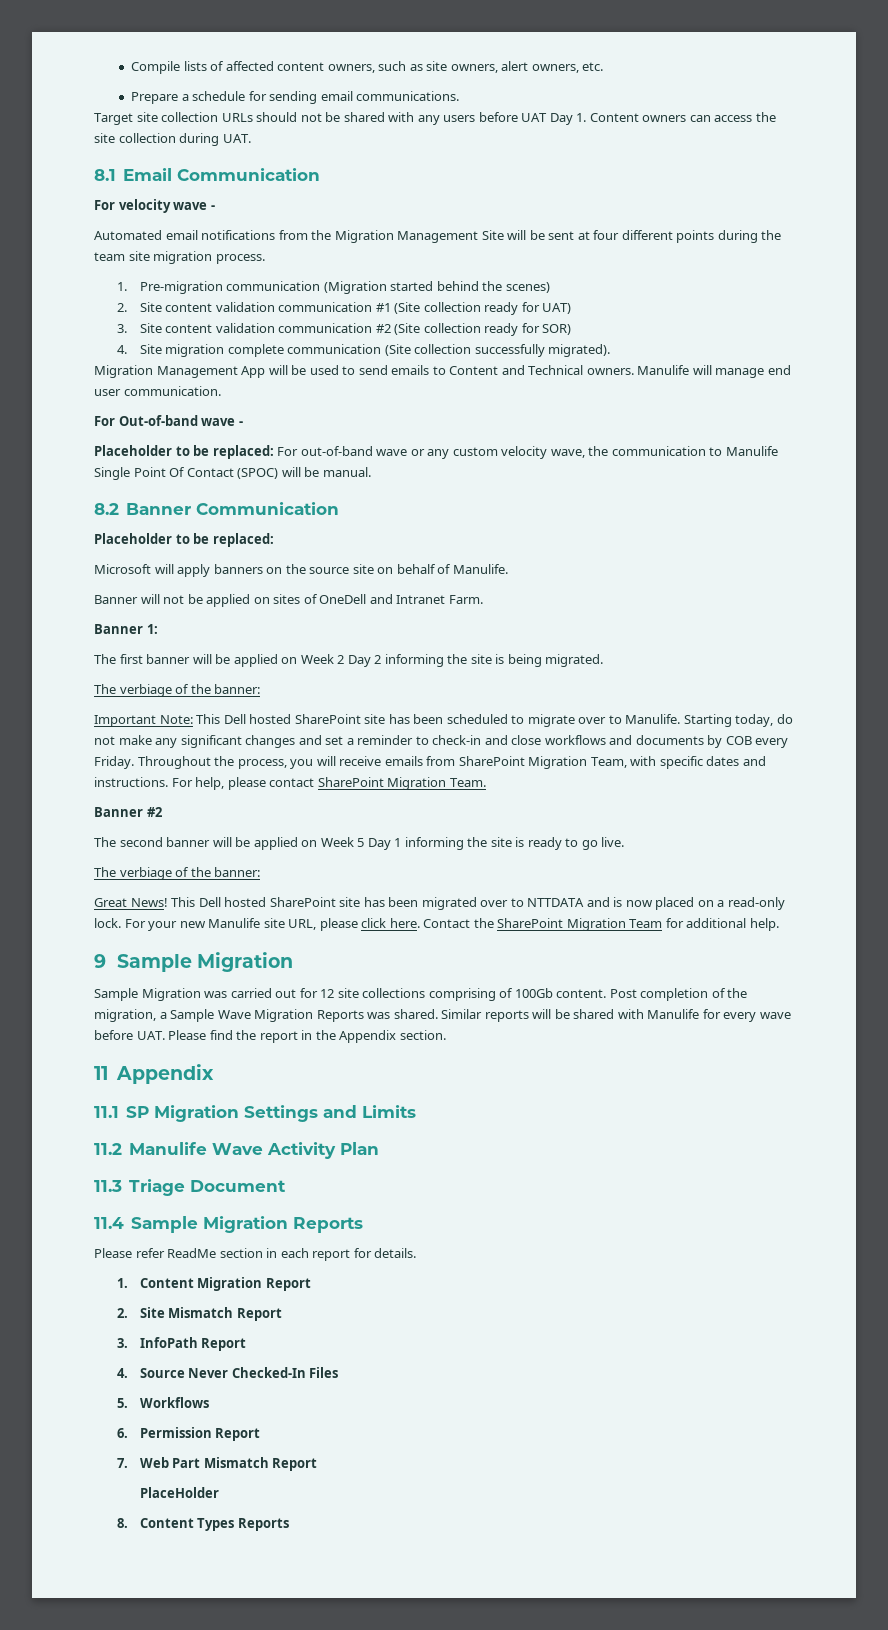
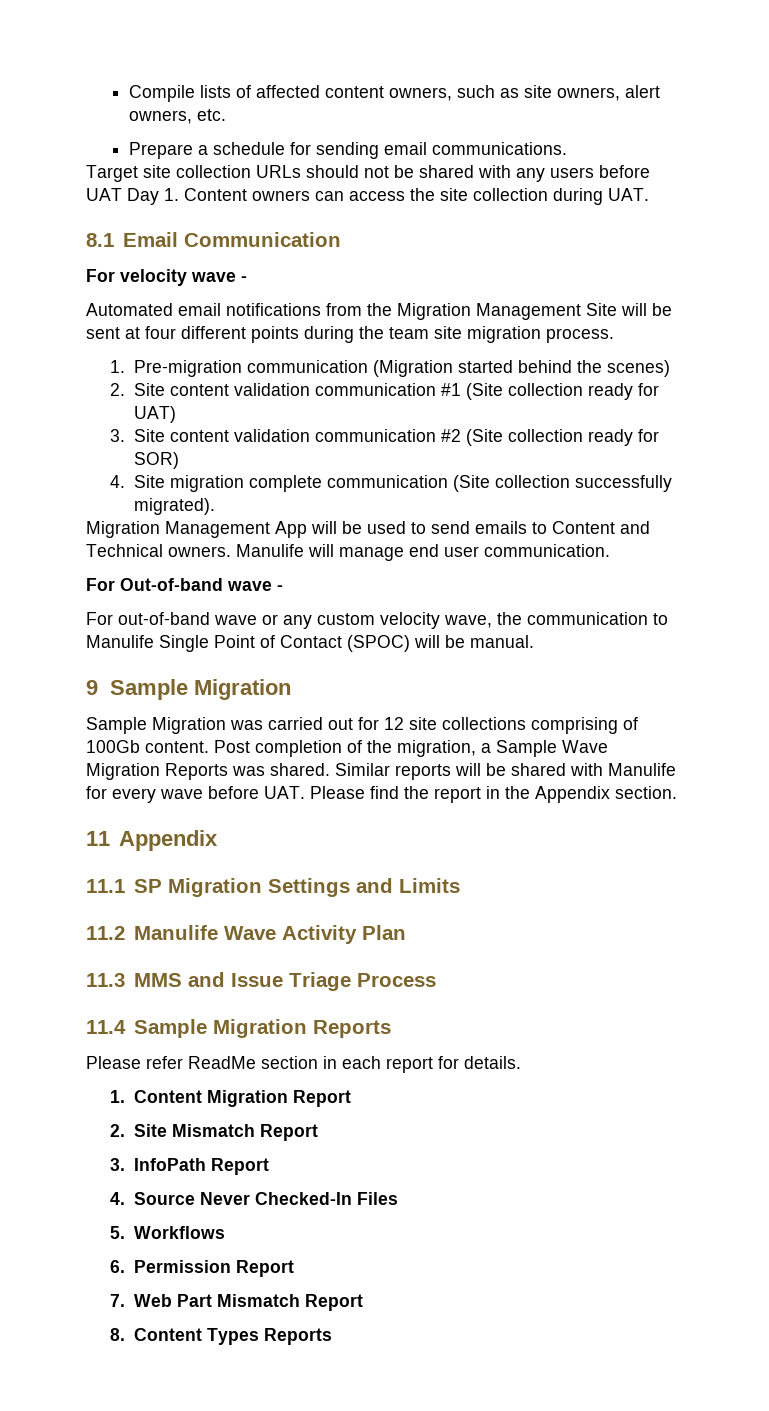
- Placeholder to be replaced: For out-of-band wave or any custom velocity wave, the communication to Manulife Single Point Of Contact (SPOC) will be manual.
+ For out-of-band wave or any custom velocity wave, the communication to Manulife Single Point of Contact (SPOC) will be manual.
- 8.2 Banner Communication
- Placeholder to be replaced:
- Microsoft will apply banners on the source site on behalf of Manulife.
- Banner will not be applied on sites of OneDell and Intranet Farm.
- Banner 1:
- The first banner will be applied on Week 2 Day 2 informing the site is being migrated.
- The verbiage of the banner:
- Important Note: This Dell hosted SharePoint site has been scheduled to migrate over to Manulife. Starting today, do not make any significant changes and set a reminder to check-in and close workflows and documents by COB every Friday. Throughout the process, you will receive emails from SharePoint Migration Team, with specific dates and instructions. For help, please contact SharePoint Migration Team.
- Banner #2
- The second banner will be applied on Week 5 Day 1 informing the site is ready to go live.
- The verbiage of the banner:
- Great News! This Dell hosted SharePoint site has been migrated over to NTTDATA and is now placed on a read-only lock. For your new Manulife site URL, please click here. Contact the SharePoint Migration Team for additional help.
- 11.3 Triage Document
+ 11.3 MMS and Issue Triage Process
- PlaceHolder

